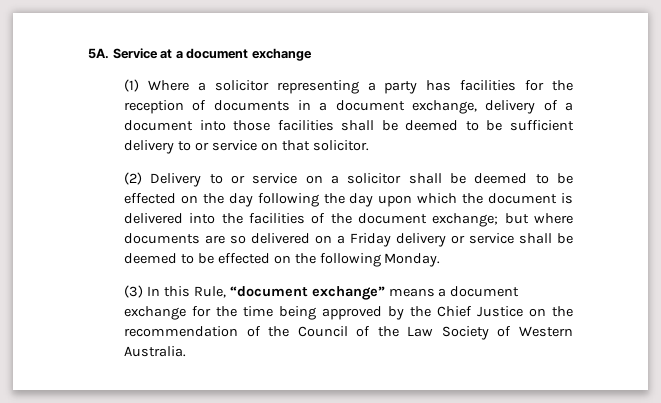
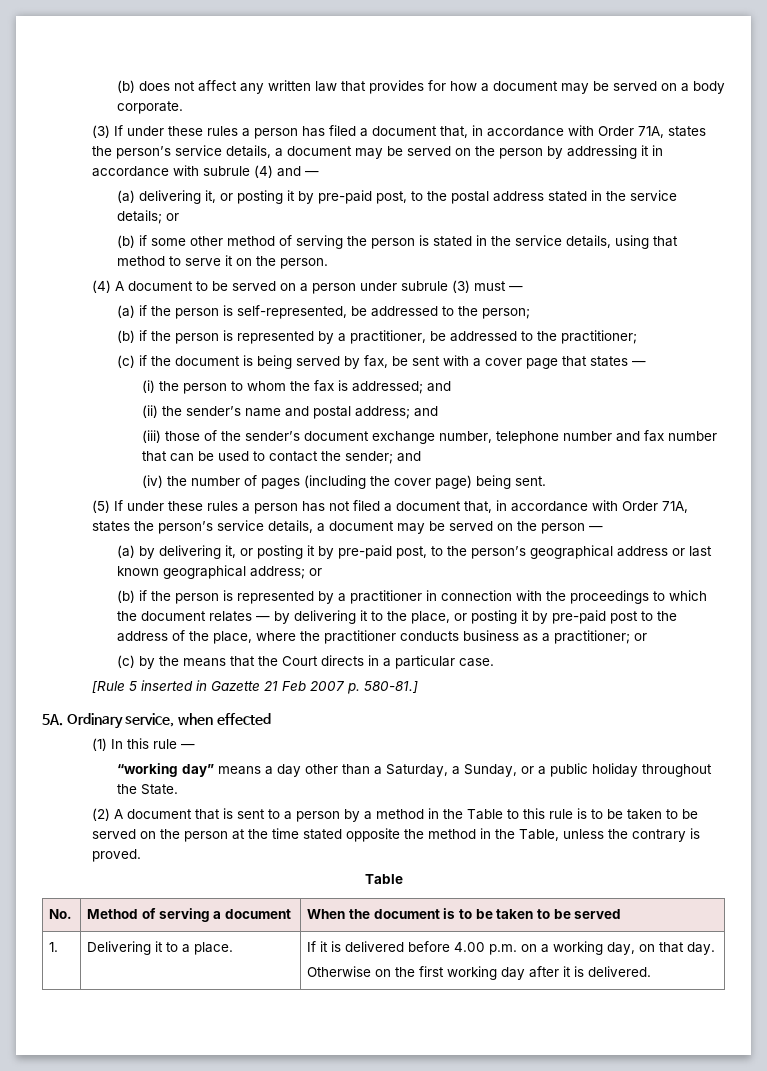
- 5A. Service at a document exchange
- (1) Where a solicitor representing a party has facilities for the reception of documents in a document exchange, delivery of a document into those facilities shall be deemed to be sufficient delivery to or service on that solicitor.
- (2) Delivery to or service on a solicitor shall be deemed to be effected on the day following the day upon which the document is delivered into the facilities of the document exchange; but where documents are so delivered on a Friday delivery or service shall be deemed to be effected on the following Monday.
- (3) In this Rule, “document exchange” means a document exchange for the time being approved by the Chief Justice on the recommendation of the Council of the Law Society of Western Australia.
+ (b) does not affect any written law that provides for how a document may be served on a body corporate.
+ (3) If under these rules a person has filed a document that, in accordance with Order 71A, states the person’s service details, a document may be served on the person by addressing it in accordance with subrule (4) and —
+ (a) delivering it, or posting it by pre-paid post, to the postal address stated in the service details; or
+ (b) if some other method of serving the person is stated in the service details, using that method to serve it on the person.
+ (4) A document to be served on a person under subrule (3) must —
+ (a) if the person is self-represented, be addressed to the person;
+ (b) if the person is represented by a practitioner, be addressed to the practitioner;
+ (c) if the document is being served by fax, be sent with a cover page that states —
+ (i) the person to whom the fax is addressed; and
+ (ii) the sender’s name and postal address; and
+ (iii) those of the sender’s document exchange number, telephone number and fax number that can be used to contact the sender; and
+ (iv) the number of pages (including the cover page) being sent.
+ (5) If under these rules a person has not filed a document that, in accordance with Order 71A, states the person’s service details, a document may be served on the person —
+ (a) by delivering it, or posting it by pre-paid post, to the person’s geographical address or last known geographical address; or
+ (b) if the person is represented by a practitioner in connection with the proceedings to which the document relates — by delivering it to the place, or posting it by pre-paid post to the address of the place, where the practitioner conducts business as a practitioner; or
+ (c) by the means that the Court directs in a particular case.
+ [Rule 5 inserted in Gazette 21 Feb 2007 p. 580-81.]
+ 5A. Ordinary service, when effected
+ (1) In this rule —
+ “working day” means a day other than a Saturday, a Sunday, or a public holiday throughout the State.
+ (2) A document that is sent to a person by a method in the Table to this rule is to be taken to be served on the person at the time stated opposite the method in the Table, unless the contrary is proved.
+ Table
+ No. | Method of serving a document | When the document is to be taken to be served
+ 1. | Delivering it to a place. | If it is delivered before 4.00 p.m. on a working day, on that day.
+ Otherwise on the first working day after it is delivered.

